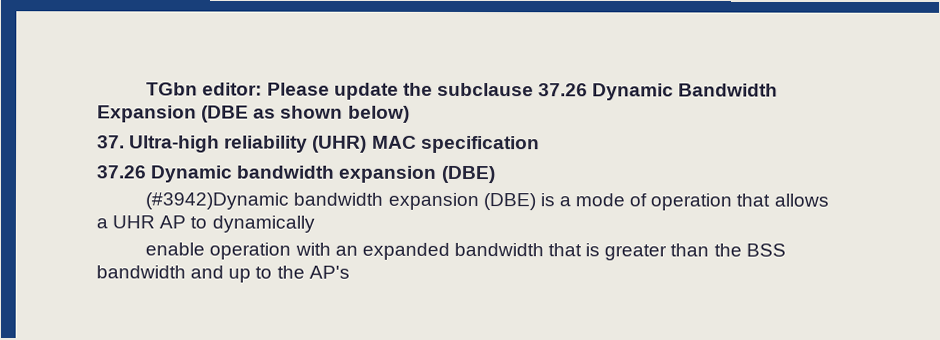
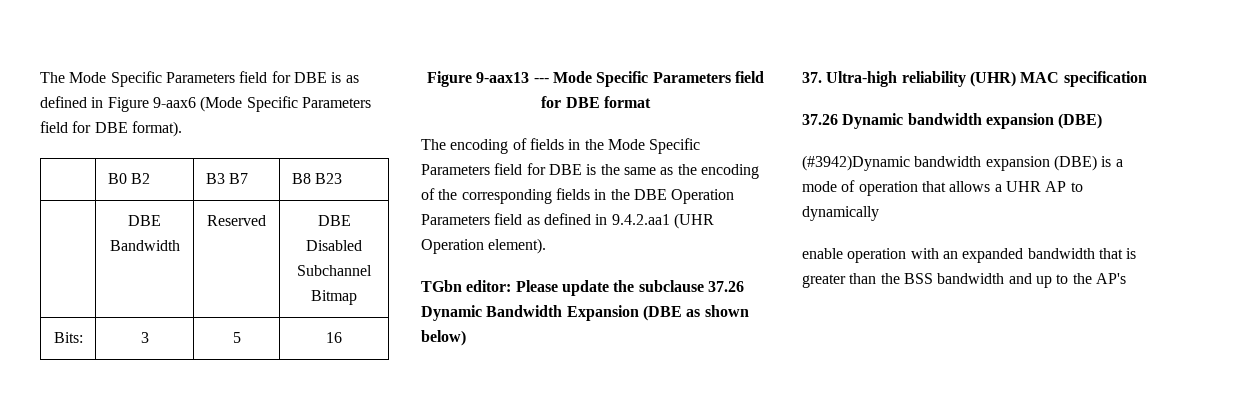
+ The Mode Specific Parameters field for DBE is as defined in Figure 9-aax6 (Mode Specific Parameters field for DBE format).
+ | B0 B2 | B3 B7 | B8 B23
+ | DBE Bandwidth | Reserved | DBE Disabled Subchannel Bitmap
+ Bits: | 3 | 5 | 16
+ Figure 9-aax13 --- Mode Specific Parameters field for DBE format
+ The encoding of fields in the Mode Specific Parameters field for DBE is the same as the encoding of the corresponding fields in the DBE Operation Parameters field as defined in 9.4.2.aa1 (UHR Operation element).

